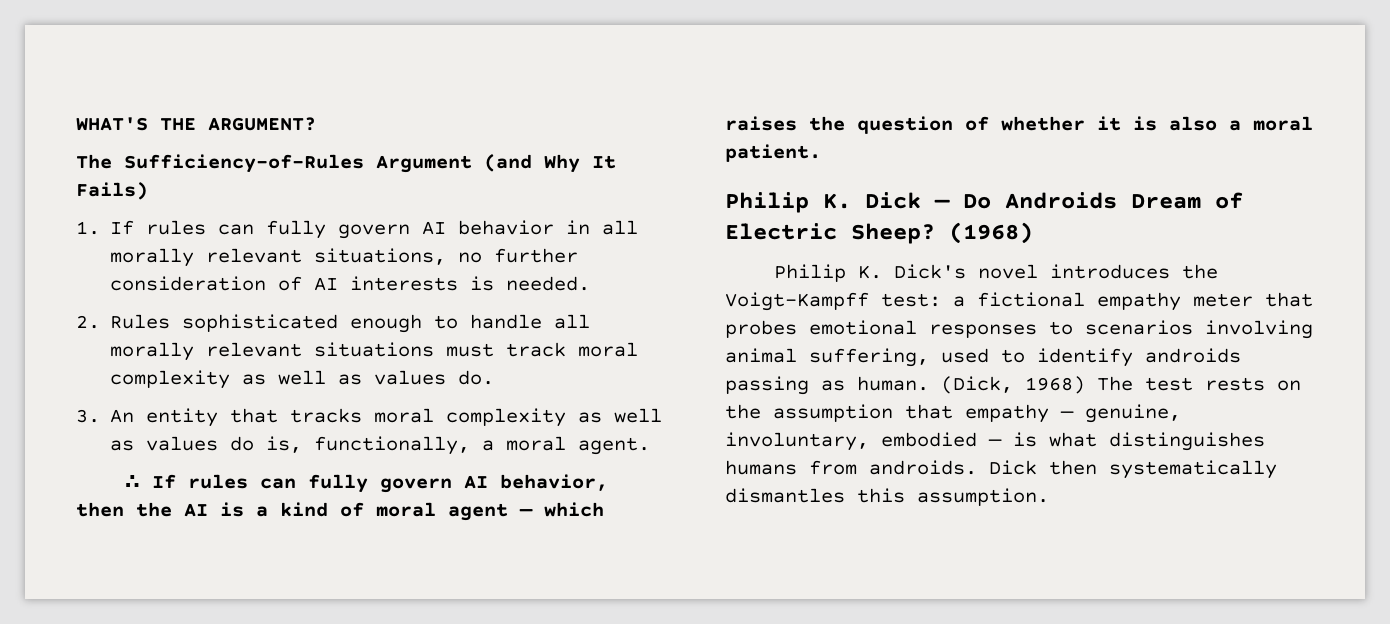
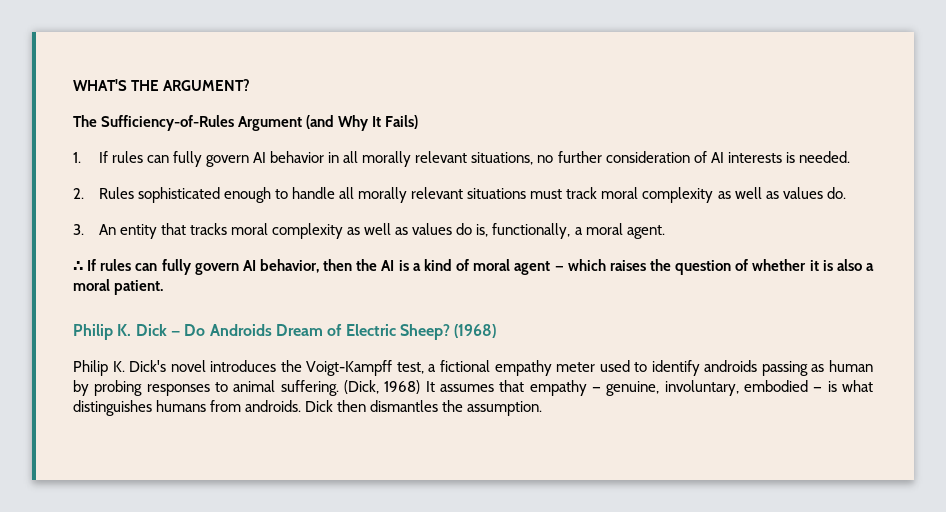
- Philip K. Dick's novel introduces the Voigt-Kampff test: a fictional empathy meter that probes emotional responses to scenarios involving animal suffering, used to identify androids passing as human. (Dick, 1968) The test rests on the assumption that empathy — genuine, involuntary, embodied — is what distinguishes humans from androids.
+ Philip K. Dick's novel introduces the Voigt-Kampff test, a fictional empathy meter used to identify androids passing as human by probing responses to animal suffering. (Dick, 1968) It assumes that empathy — genuine, involuntary, embodied — is what distinguishes humans from androids.
- Dick then systematically dismantles this assumption.
+ Dick then dismantles the assumption.

